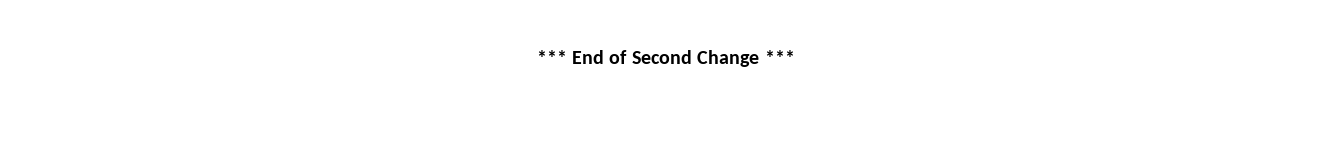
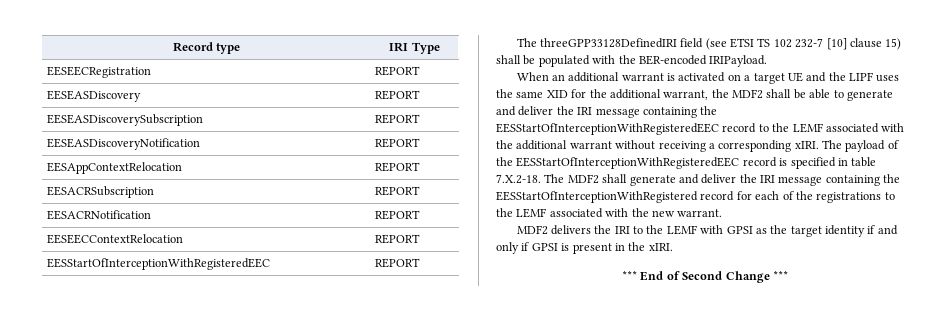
+ Record type | IRI Type
+ EESEECRegistration | REPORT
+ EESEASDiscovery | REPORT
+ EESEASDiscoverySubscription | REPORT
+ EESEASDiscoveryNotification | REPORT
+ EESAppContextRelocation | REPORT
+ EESACRSubscription | REPORT
+ EESACRNotification | REPORT
+ EESEECContextRelocation | REPORT
+ EESStartOfInterceptionWithRegisteredEEC | REPORT
+ The threeGPP33128DefinedIRI field (see ETSI TS 102 232-7 [10] clause 15) shall be populated with the BER-encoded IRIPayload.
+ When an additional warrant is activated on a target UE and the LIPF uses the same XID for the additional warrant, the MDF2 shall be able to generate and deliver the IRI message containing the EESStartOfInterceptionWithRegisteredEEC record to the LEMF associated with the additional warrant without receiving a corresponding xIRI. The payload of the EESStartOfInterceptionWithRegisteredEEC record is specified in table 7.X.2-18. The MDF2 shall generate and deliver the IRI message containing the EESStartOfInterceptionWithRegistered record for each of the registrations to the LEMF associated with the new warrant.
+ MDF2 delivers the IRI to the LEMF with GPSI as the target identity if and only if GPSI is present in the xIRI.

